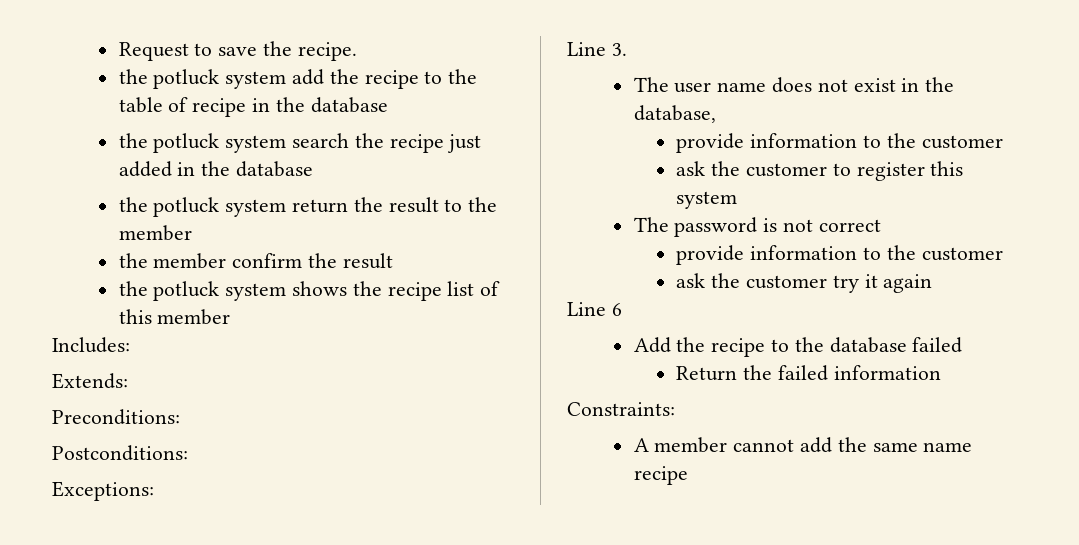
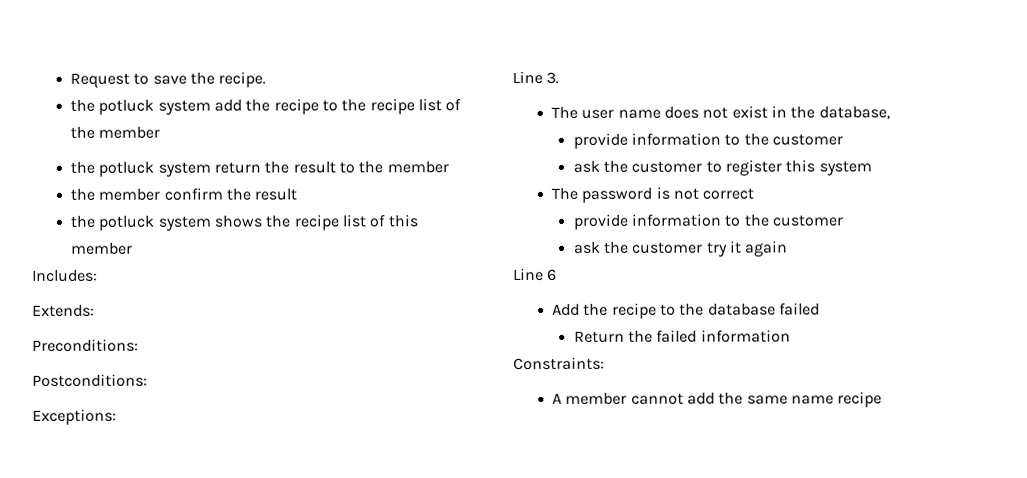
- the potluck system add the recipe to the table of recipe in the database
- the potluck system search the recipe just added in the database
+ the potluck system add the recipe to the recipe list of the member

